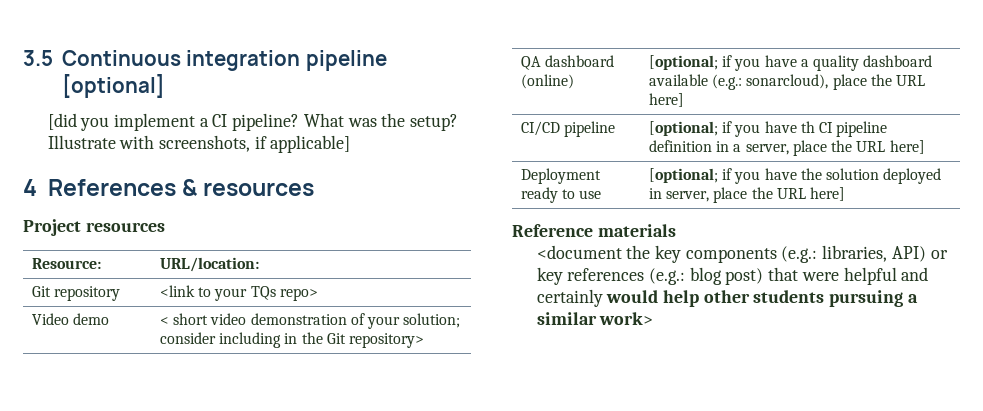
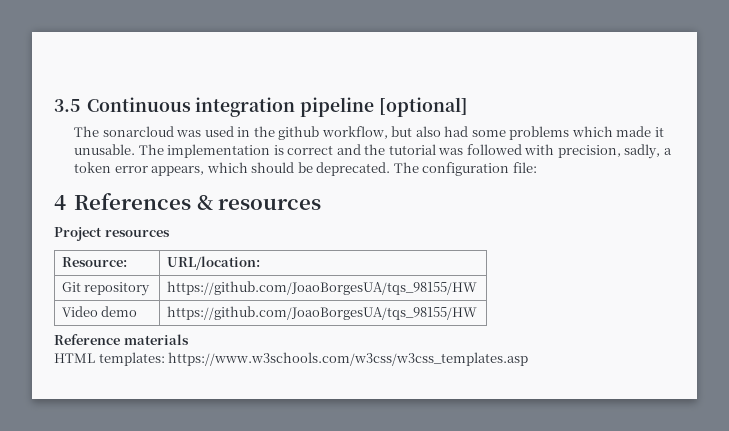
- [did you implement a CI pipeline? What was the setup? Illustrate with screenshots, if applicable]
+ The sonarcloud was used in the github workflow, but also had some problems which made it unusable. The implementation is correct and the tutorial was followed with precision, sadly, a token error appears, which should be deprecated. The configuration file:
- Git repository | <link to your TQs repo>
- Video demo | < short video demonstration of your solution; consider including in the Git repository>
- QA dashboard (online) | [optional; if you have a quality dashboard available (e.g.: sonarcloud), place the URL here]
- CI/CD pipeline | [optional; if you have th CI pipeline definition in a server, place the URL here]
- Deployment ready to use | [optional; if you have the solution deployed in server, place the URL here]
+ Git repository | https://github.com/JoaoBorgesUA/tqs_98155/HW
+ Video demo | https://github.com/JoaoBorgesUA/tqs_98155/HW
  Reference materials
- <document the key components (e.g.: libraries, API) or key references (e.g.: blog post) that were helpful and certainly would help other students pursuing a similar work>
+ HTML templates: https://www.w3schools.com/w3css/w3css_templates.asp

